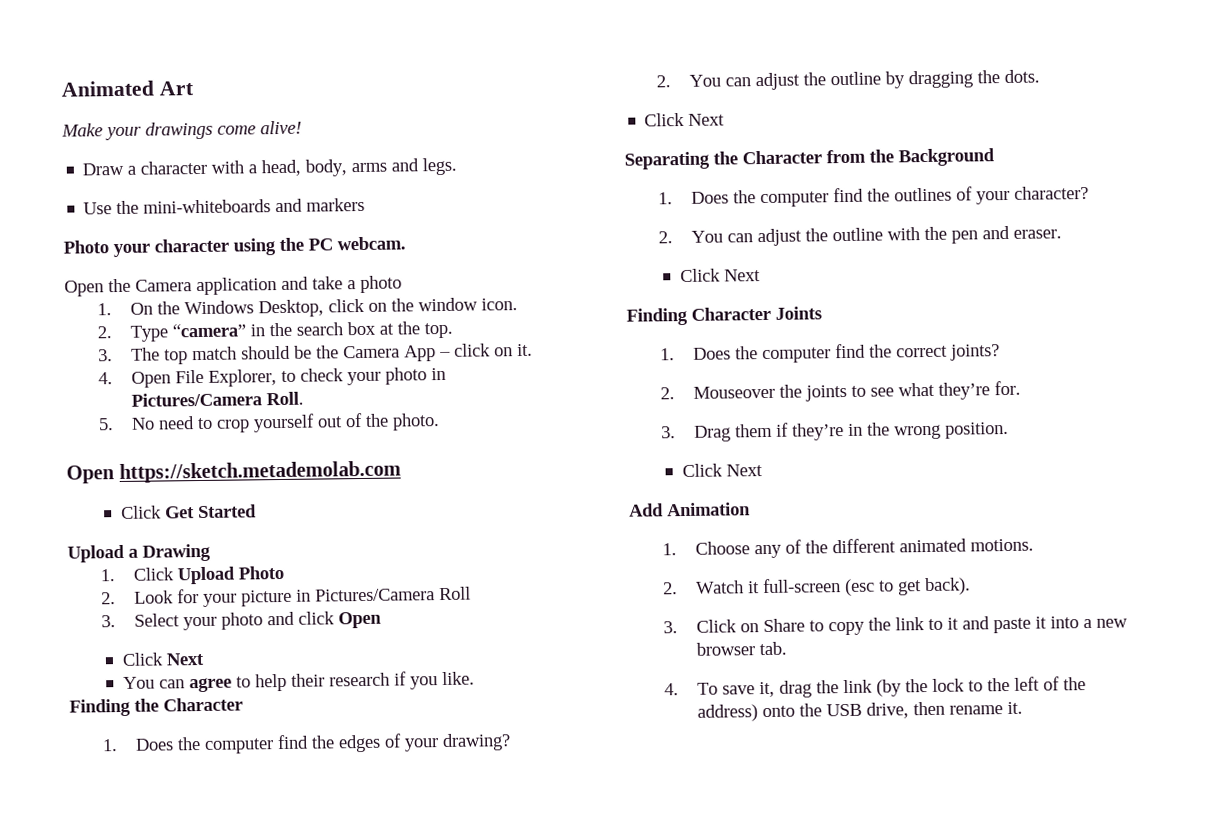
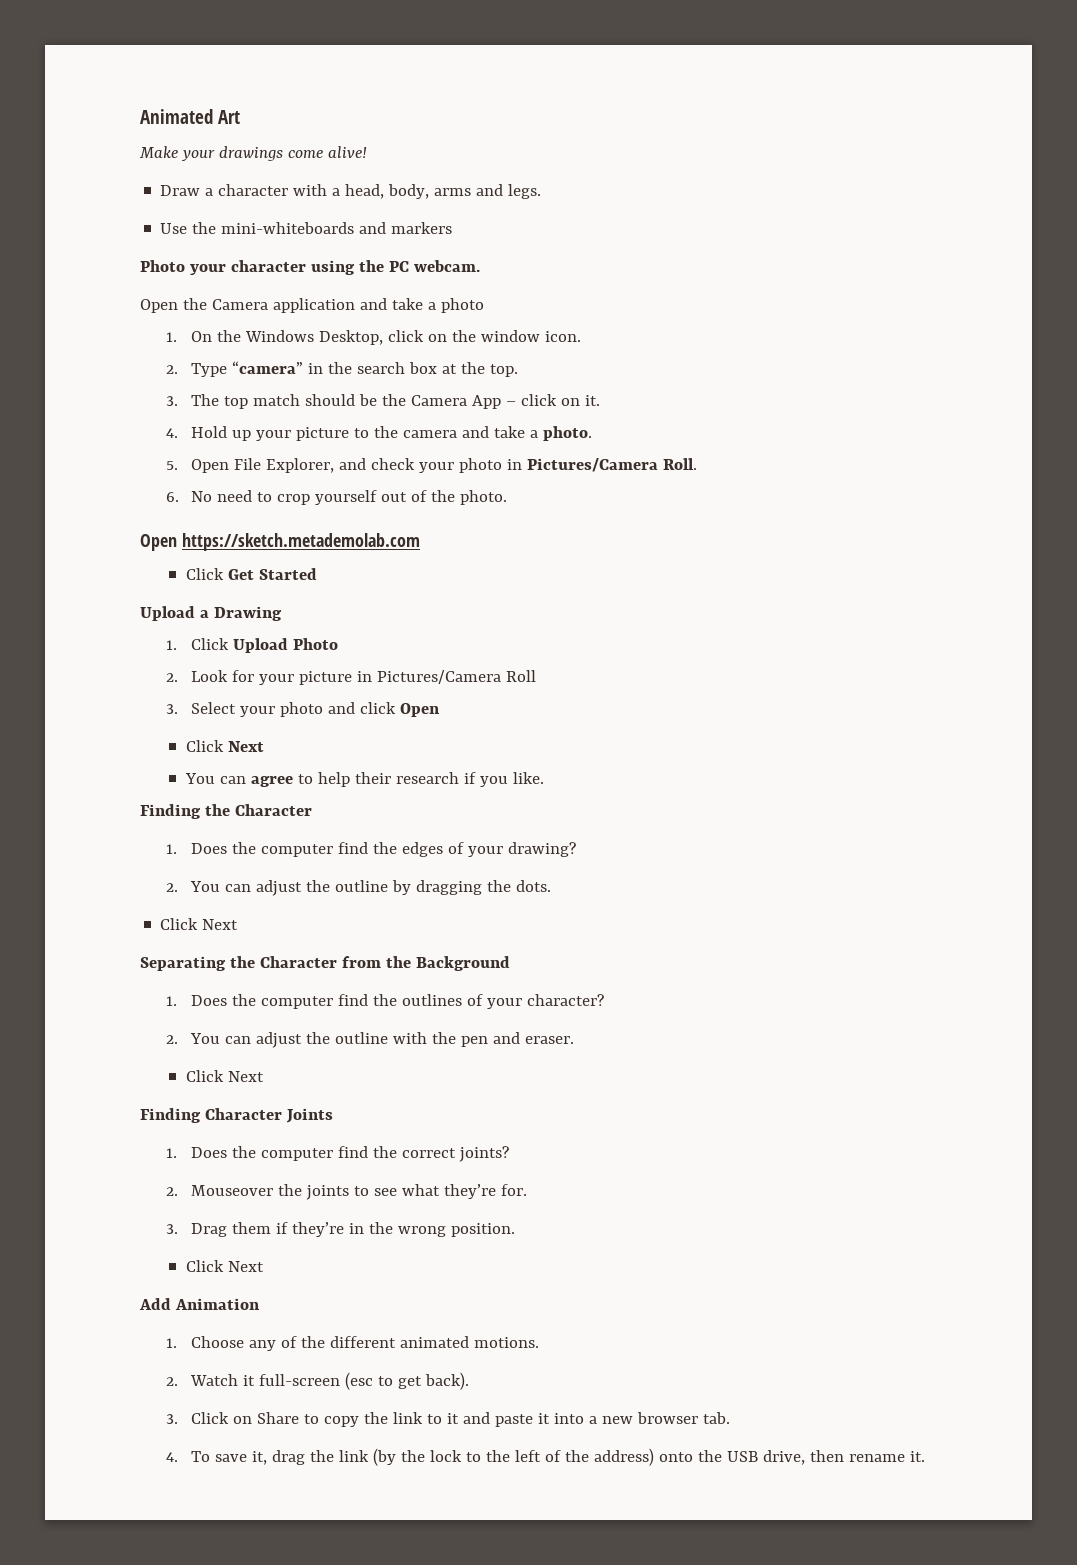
- 4. Open File Explorer, to check your photo in Pictures/Camera Roll.
+ 4. Hold up your picture to the camera and take a photo.
+ 5. Open File Explorer, and check your photo in Pictures/Camera Roll.
- 5. No need to crop yourself out of the photo.
+ 6. No need to crop yourself out of the photo.

